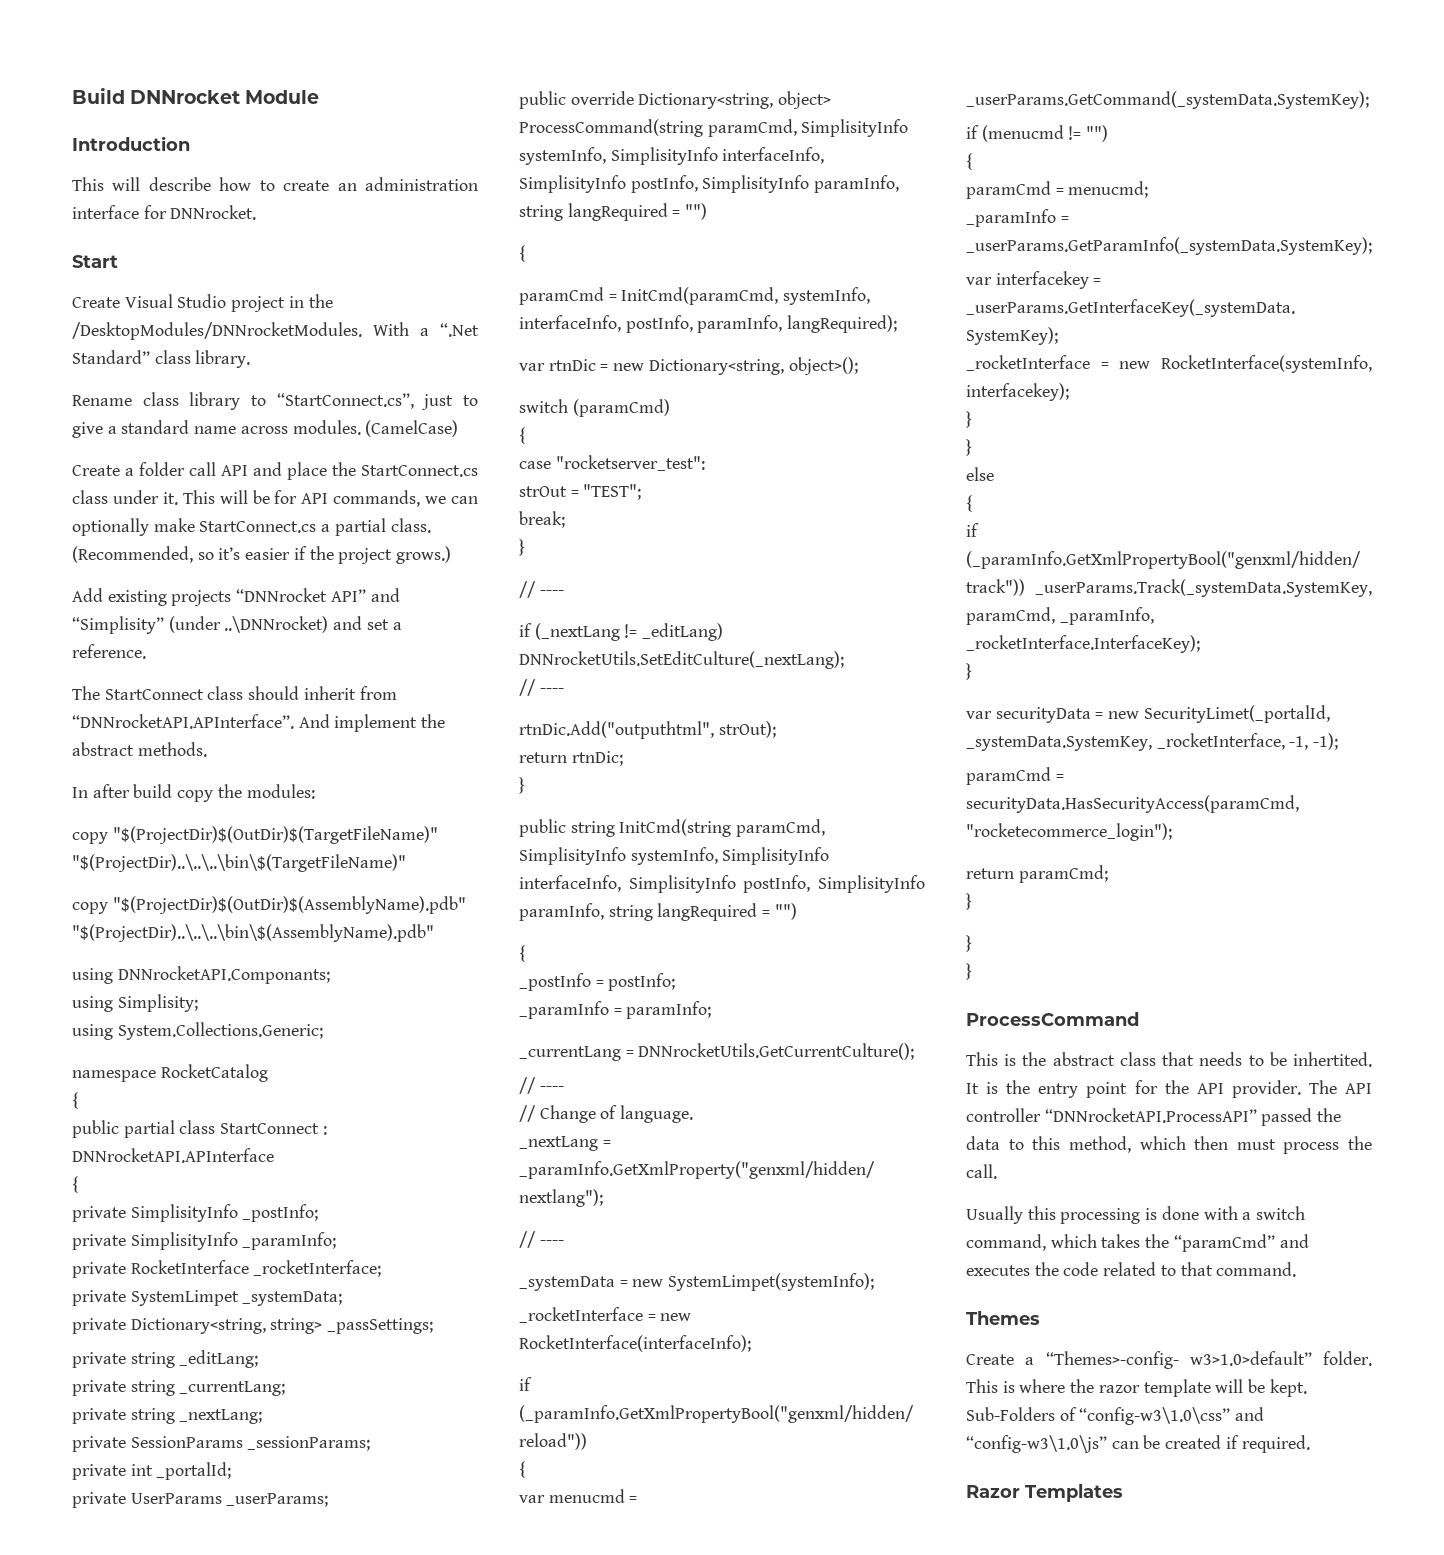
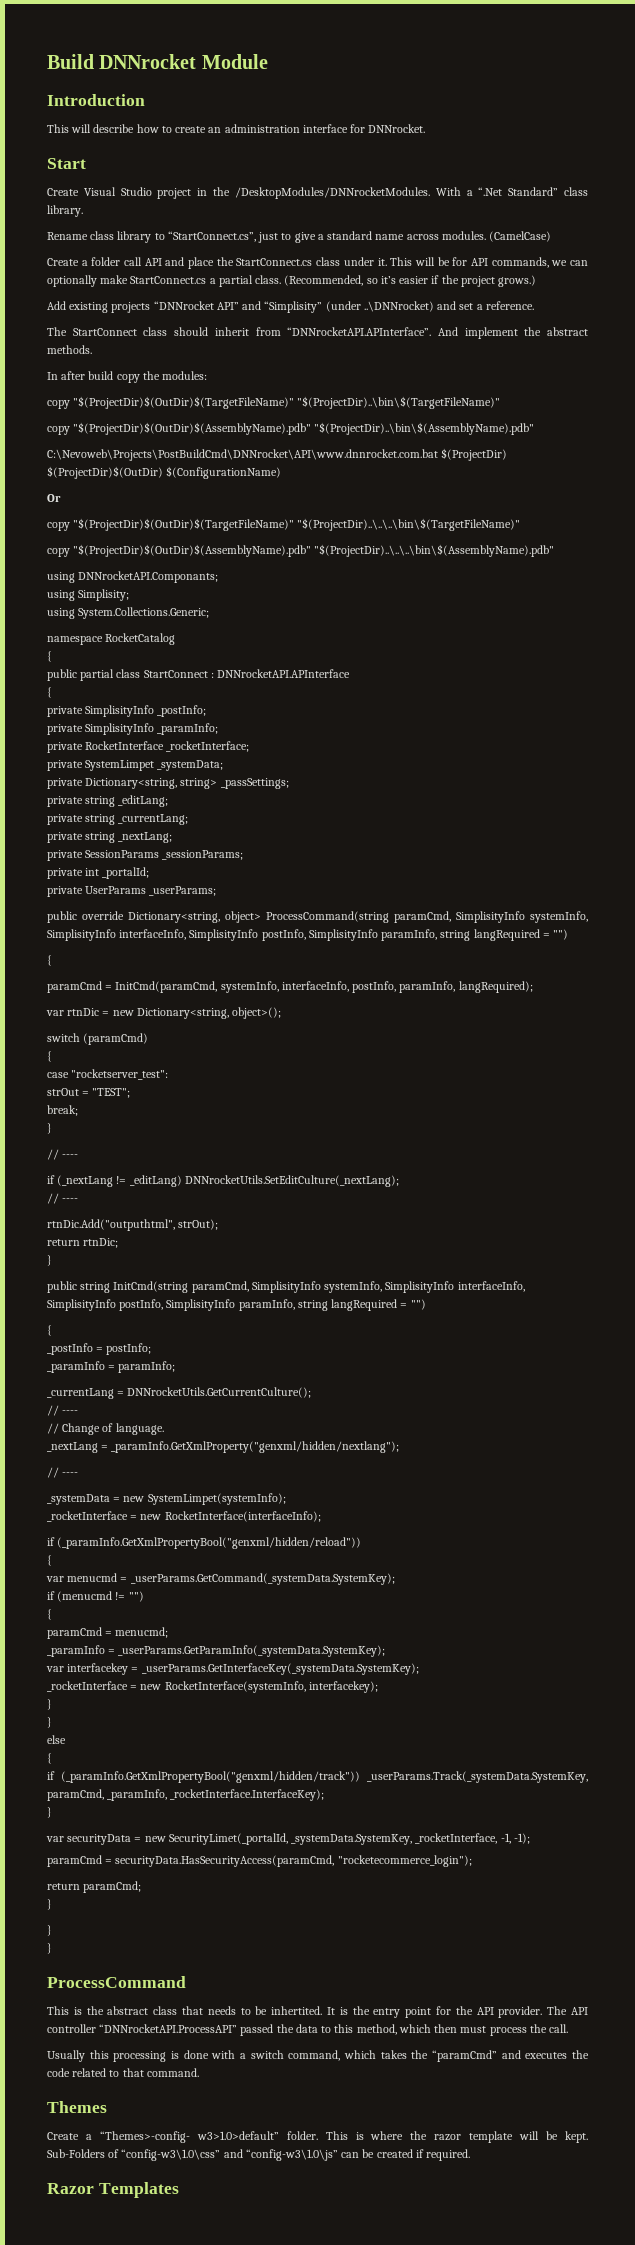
+ copy "$(ProjectDir)$(OutDir)$(TargetFileName)" "$(ProjectDir)..\bin\$(TargetFileName)"
+ copy "$(ProjectDir)$(OutDir)$(AssemblyName).pdb" "$(ProjectDir)..\bin\$(AssemblyName).pdb"
+ C:\Nevoweb\Projects\PostBuildCmd\DNNrocket\API\www.dnnrocket.com.bat $(ProjectDir) $(ProjectDir)$(OutDir) $(ConfigurationName)
+ Or

